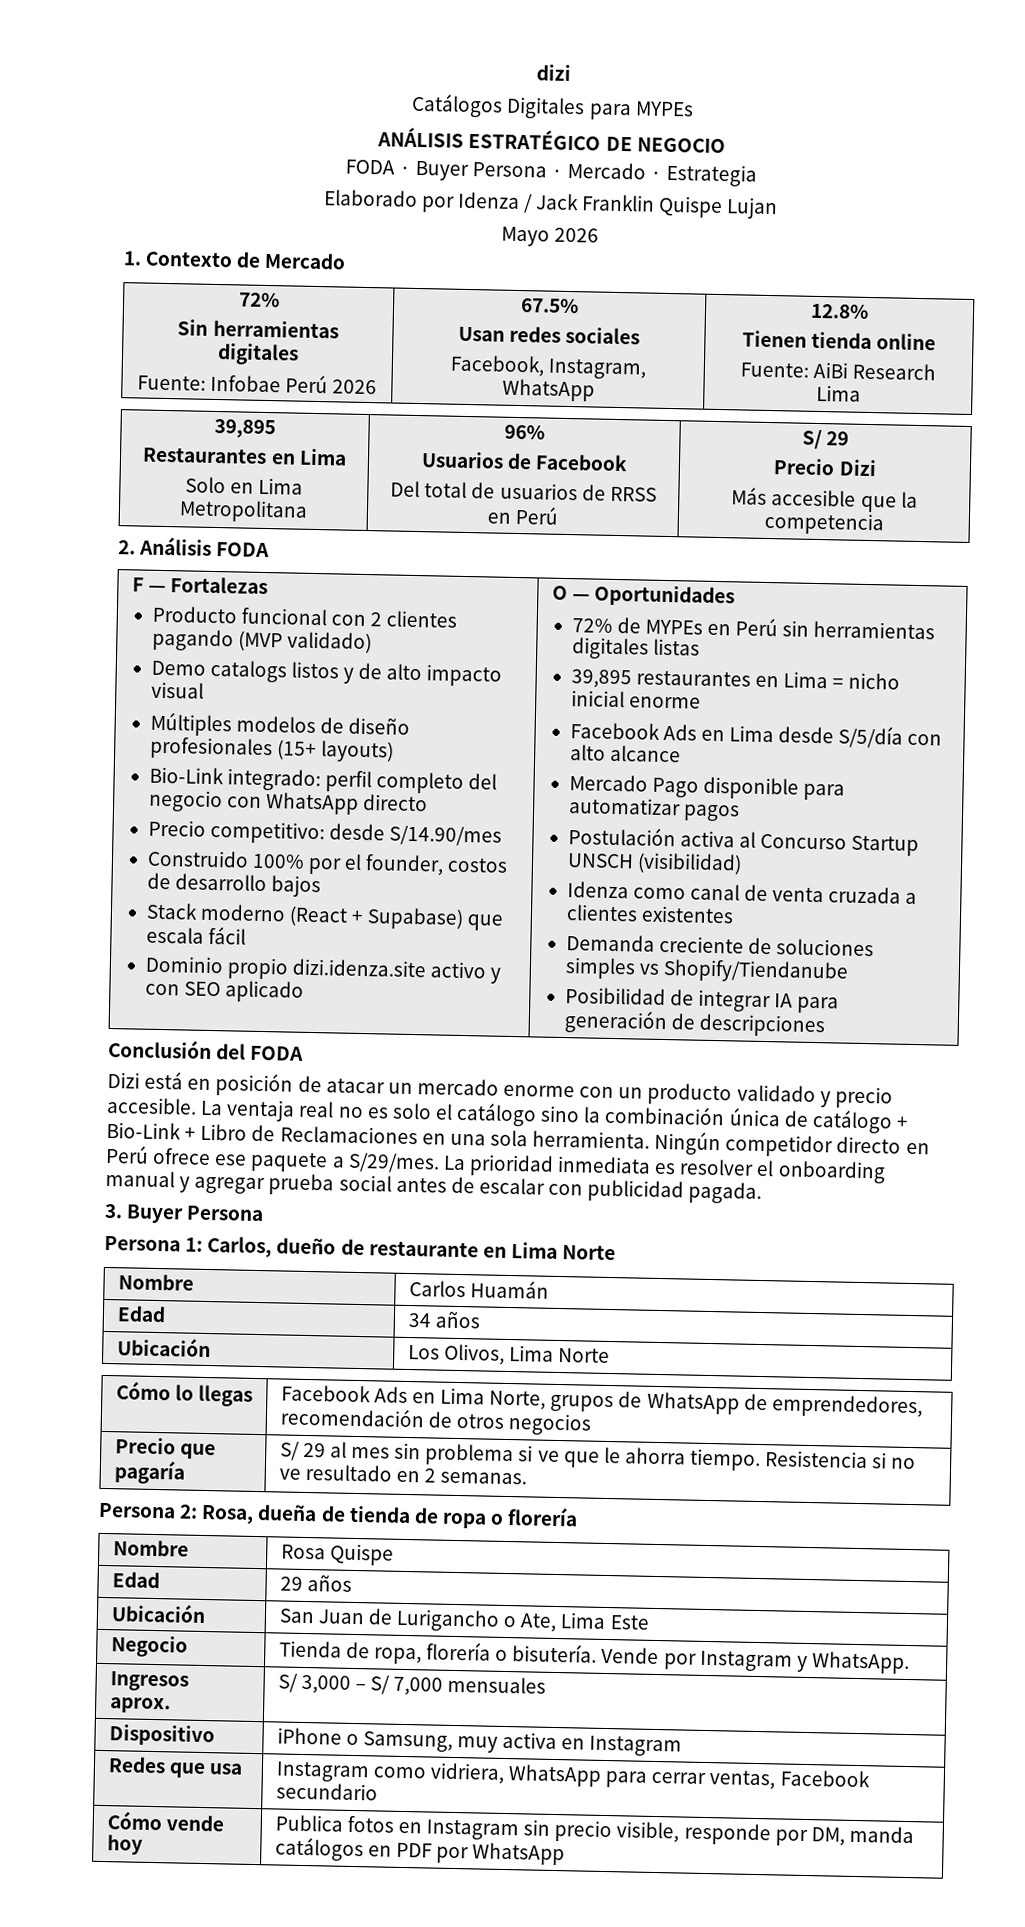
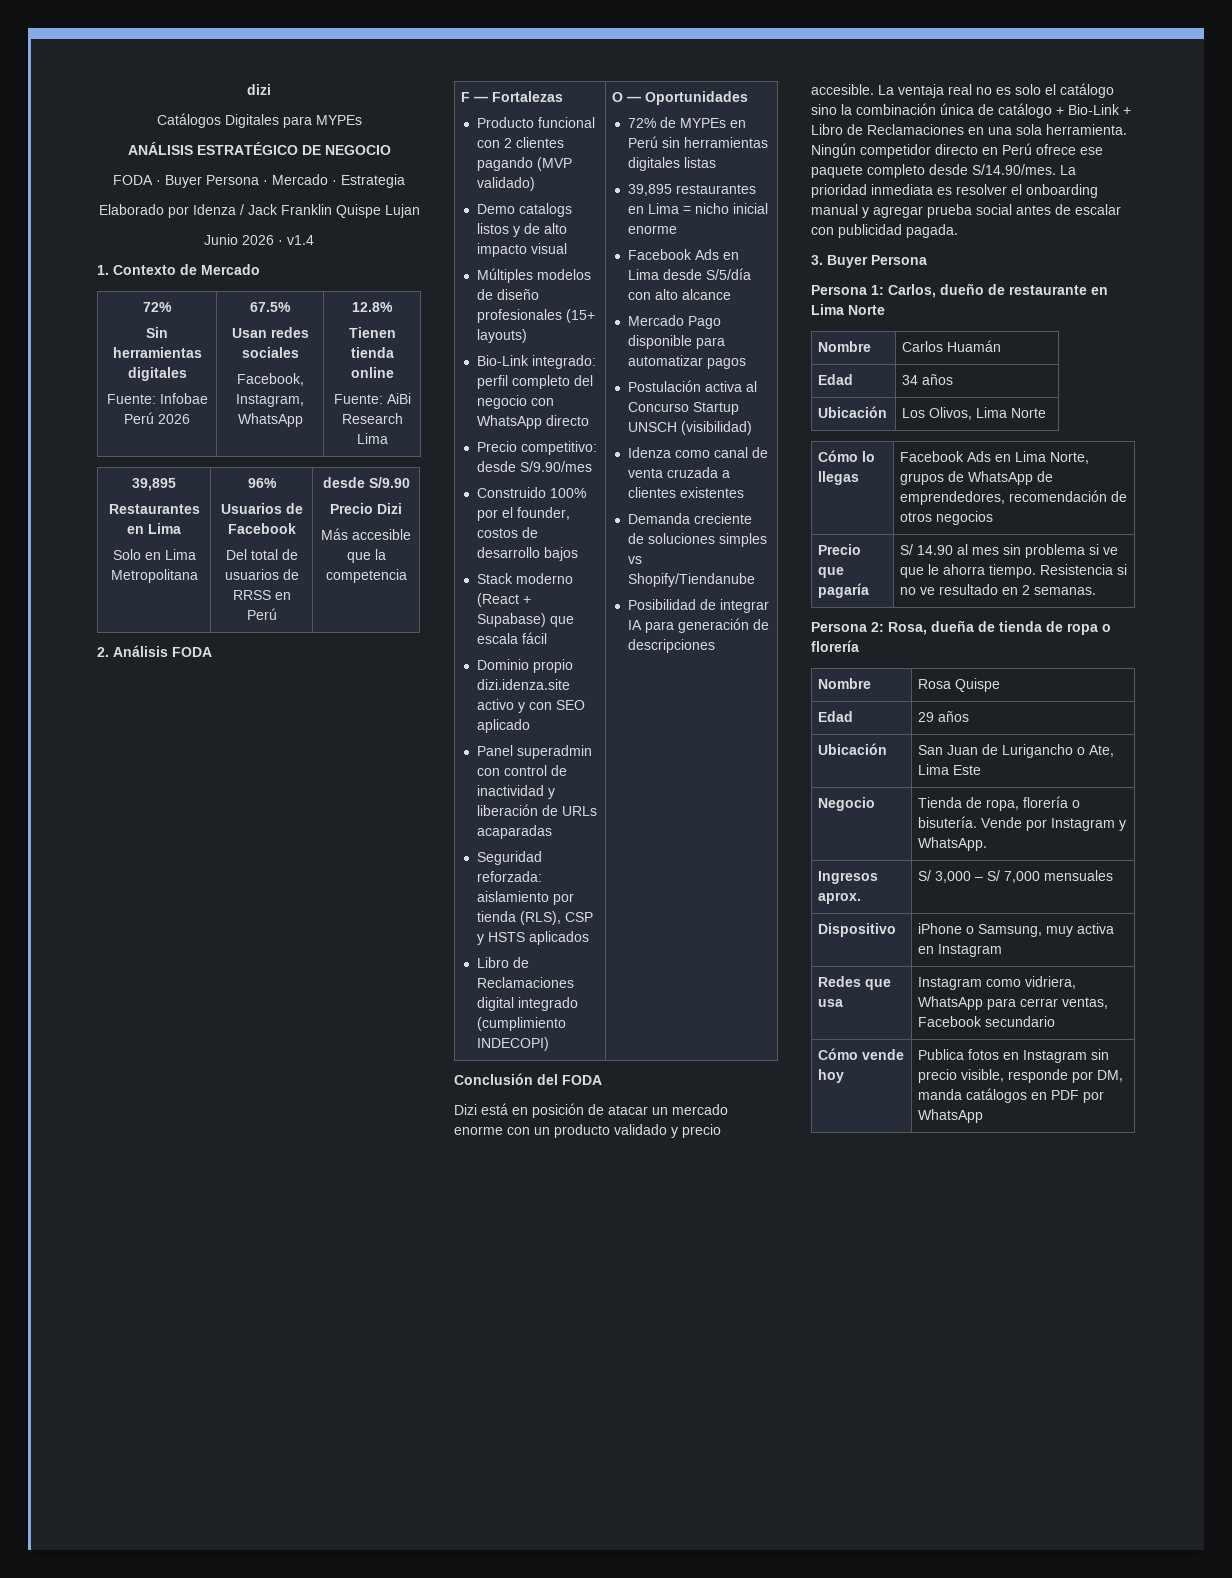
- Mayo 2026
+ Junio 2026 · v1.4
  1. Contexto de Mercado
  72%
  Sin herramientas digitales
  Fuente: Infobae Perú 2026 | 67.5%
  Usan redes sociales
  Facebook, Instagram, WhatsApp | 12.8%
  Tienen tienda online
  Fuente: AiBi Research Lima
  39,895
  Restaurantes en Lima
  Solo en Lima Metropolitana | 96%
  Usuarios de Facebook
- Del total de usuarios de RRSS en Perú | S/ 29
+ Del total de usuarios de RRSS en Perú | desde S/9.90
- Precio competitivo: desde S/14.90/mes
+ Precio competitivo: desde S/9.90/mes
+ Panel superadmin con control de inactividad y liberación de URLs acaparadas
+ Seguridad reforzada: aislamiento por tienda (RLS), CSP y HSTS aplicados
+ Libro de Reclamaciones digital integrado (cumplimiento INDECOPI)
- Ningún competidor directo en Perú ofrece ese paquete a S/29/mes. La prioridad inmediata es resolver el onboarding manual y agregar prueba social antes de escalar con publicidad pagada.
+ Ningún competidor directo en Perú ofrece ese paquete completo desde S/14.90/mes. La prioridad inmediata es resolver el onboarding manual y agregar prueba social antes de escalar con publicidad pagada.
- Precio que pagaría | S/ 29 al mes sin problema si ve que le ahorra tiempo. Resistencia si no ve resultado en 2 semanas.
+ Precio que pagaría | S/ 14.90 al mes sin problema si ve que le ahorra tiempo. Resistencia si no ve resultado en 2 semanas.

